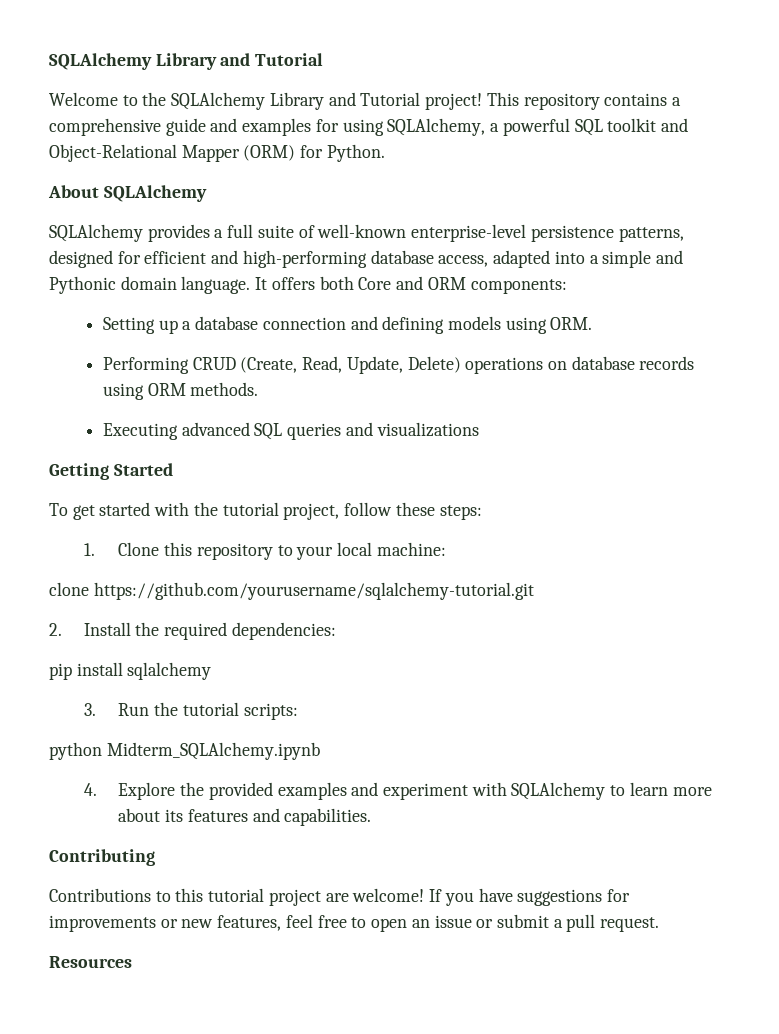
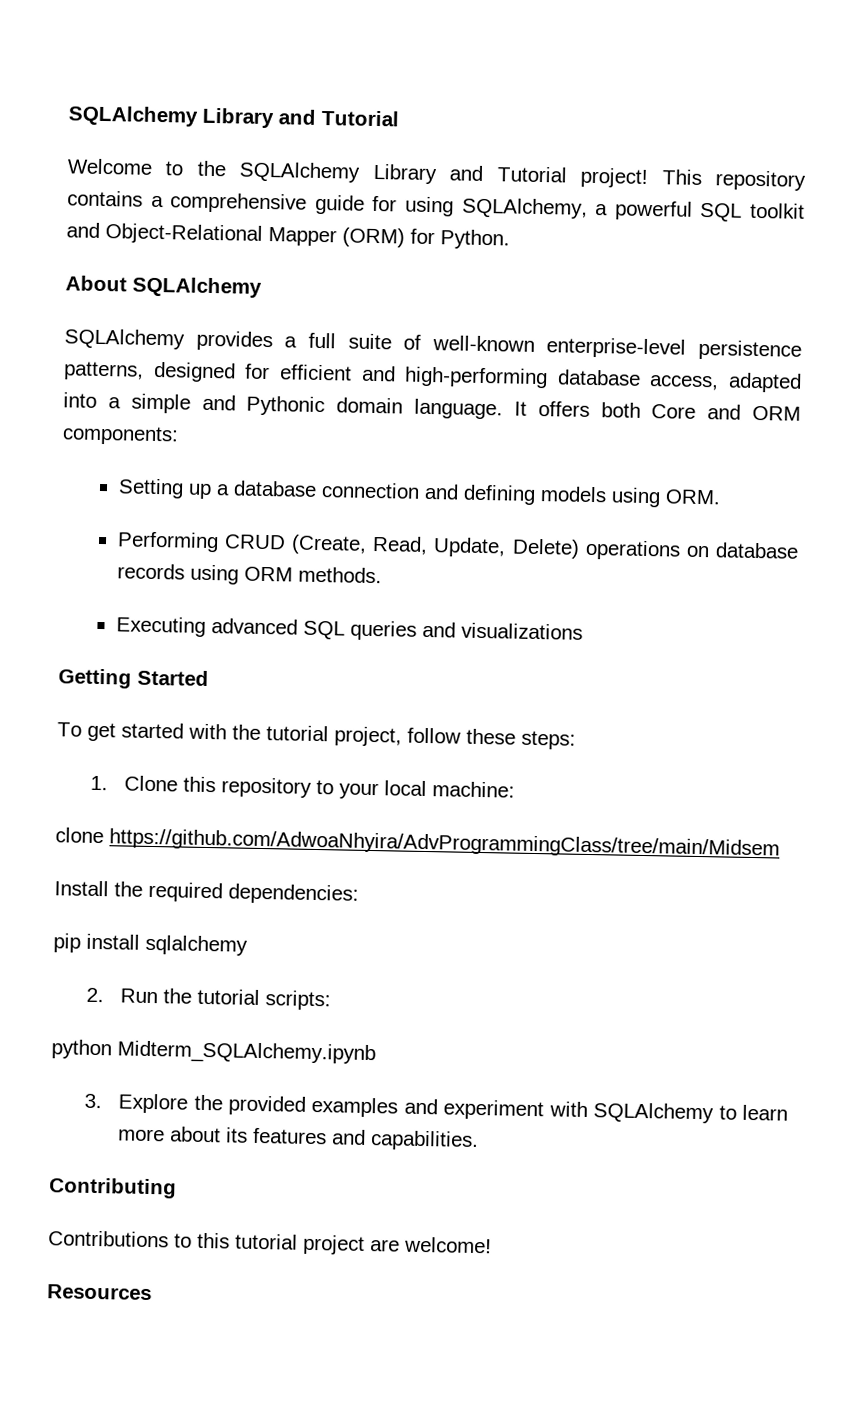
- This repository contains a comprehensive guide and examples for using SQLAlchemy, a powerful SQL toolkit and Object-Relational Mapper (ORM) for Python.
+ This repository contains a comprehensive guide for using SQLAlchemy, a powerful SQL toolkit and Object-Relational Mapper (ORM) for Python.
- clone https://github.com/yourusername/sqlalchemy-tutorial.git
- 2. Install the required dependencies:
+ clone https://github.com/AdwoaNhyira/AdvProgrammingClass/tree/main/Midsem
+ Install the required dependencies:
- 3. Run the tutorial scripts:
+ 2. Run the tutorial scripts:
- 4. Explore the provided examples and experiment with SQLAlchemy to learn more about its features and capabilities.
+ 3. Explore the provided examples and experiment with SQLAlchemy to learn more about its features and capabilities.
- If you have suggestions for improvements or new features, feel free to open an issue or submit a pull request.

